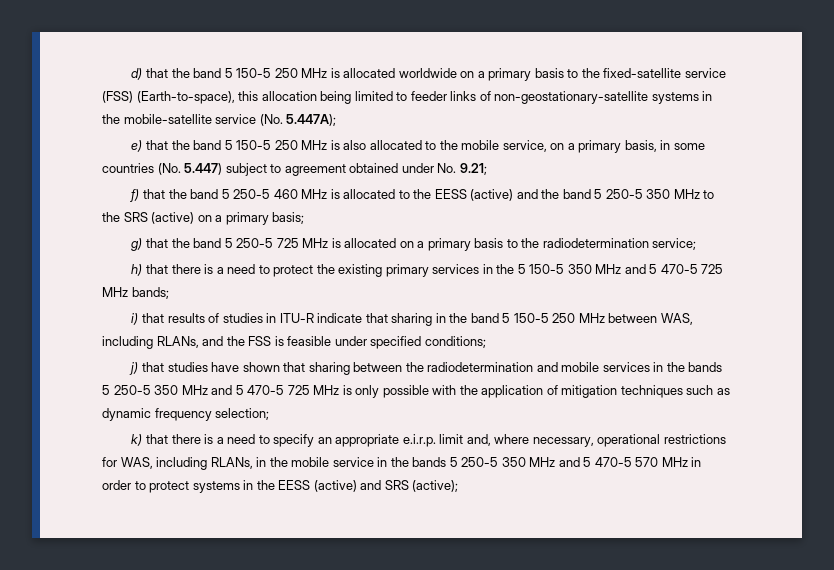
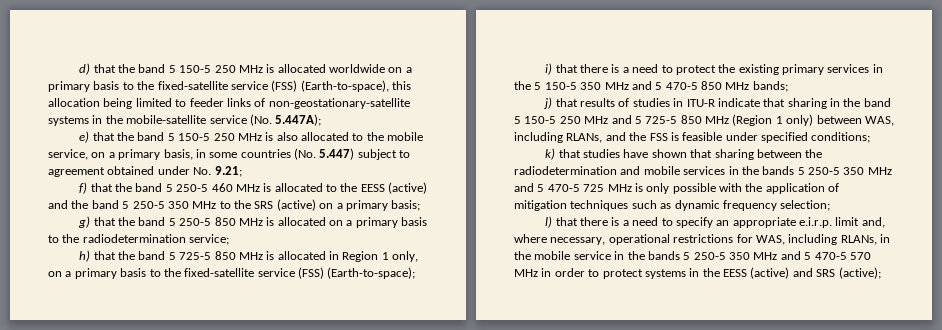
- g) that the band 5 250-5 725 MHz is allocated on a primary basis to the radiodetermination service;
+ g) that the band 5 250-5 850 MHz is allocated on a primary basis to the radiodetermination service;
- h) that there is a need to protect the existing primary services in the 5 150-5 350 MHz and 5 470-5 725 MHz bands;
+ h) that the band 5 725-5 850 MHz is allocated in Region 1 only, on a primary basis to the fixed-satellite service (FSS) (Earth-to-space);
+ i) that there is a need to protect the existing primary services in the 5 150-5 350 MHz and 5 470-5 850 MHz bands;
- i) that results of studies in ITU-R indicate that sharing in the band 5 150-5 250 MHz between WAS, including RLANs, and the FSS is feasible under specified conditions;
+ j) that results of studies in ITU-R indicate that sharing in the band 5 150-5 250 MHz and 5 725-5 850 MHz (Region 1 only) between WAS, including RLANs, and the FSS is feasible under specified conditions;
- j) that studies have shown that sharing between the radiodetermination and mobile services in the bands 5 250-5 350 MHz and 5 470-5 725 MHz is only possible with the application of mitigation techniques such as dynamic frequency selection;
+ k) that studies have shown that sharing between the radiodetermination and mobile services in the bands 5 250-5 350 MHz and 5 470-5 725 MHz is only possible with the application of mitigation techniques such as dynamic frequency selection;
- k) that there is a need to specify an appropriate e.i.r.p. limit and, where necessary, operational restrictions for WAS, including RLANs, in the mobile service in the bands 5 250-5 350 MHz and 5 470-5 570 MHz in order to protect systems in the EESS (active) and SRS (active);
+ l) that there is a need to specify an appropriate e.i.r.p. limit and, where necessary, operational restrictions for WAS, including RLANs, in the mobile service in the bands 5 250-5 350 MHz and 5 470-5 570 MHz in order to protect systems in the EESS (active) and SRS (active);

